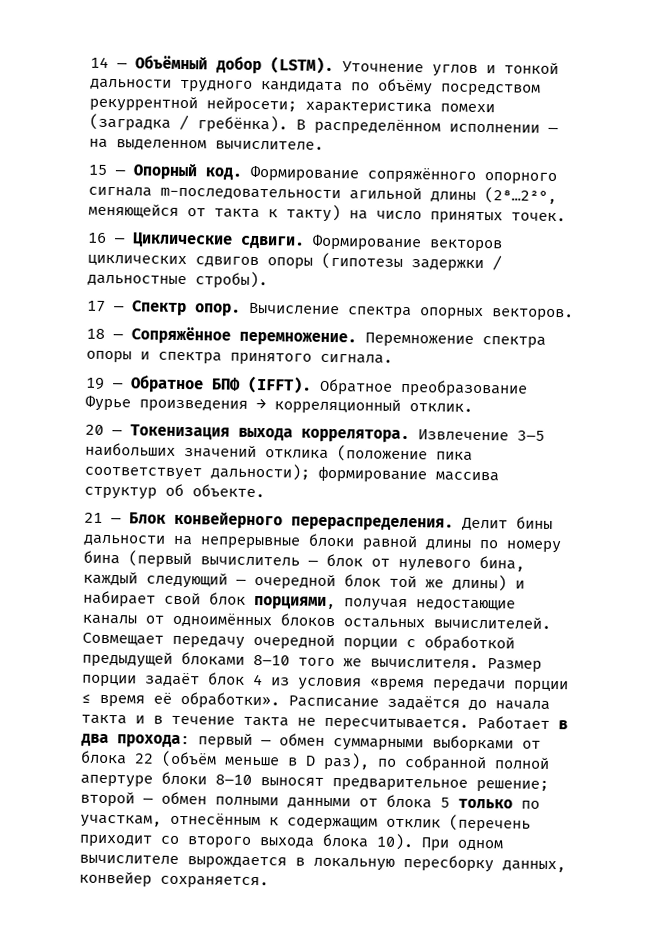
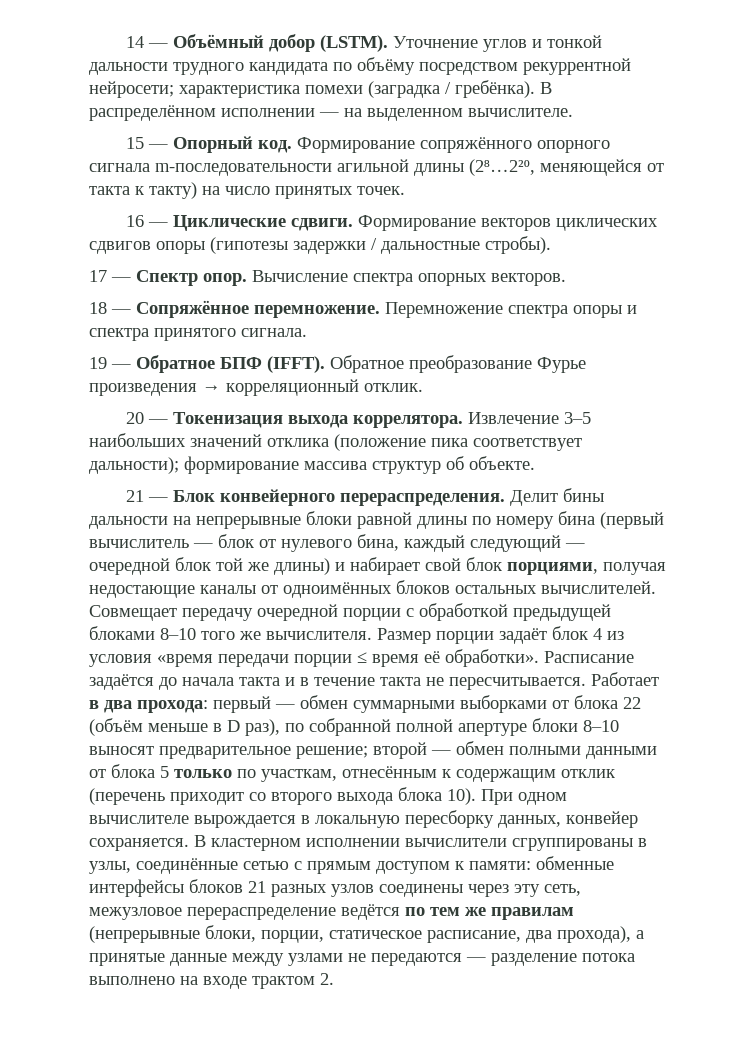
+ В кластерном исполнении вычислители сгруппированы в узлы, соединённые сетью с прямым доступом к памяти: обменные интерфейсы блоков 21 разных узлов соединены через эту сеть, межузловое перераспределение ведётся по тем же правилам (непрерывные блоки, порции, статическое расписание, два прохода), а принятые данные между узлами не передаются — разделение потока выполнено на входе трактом 2.

